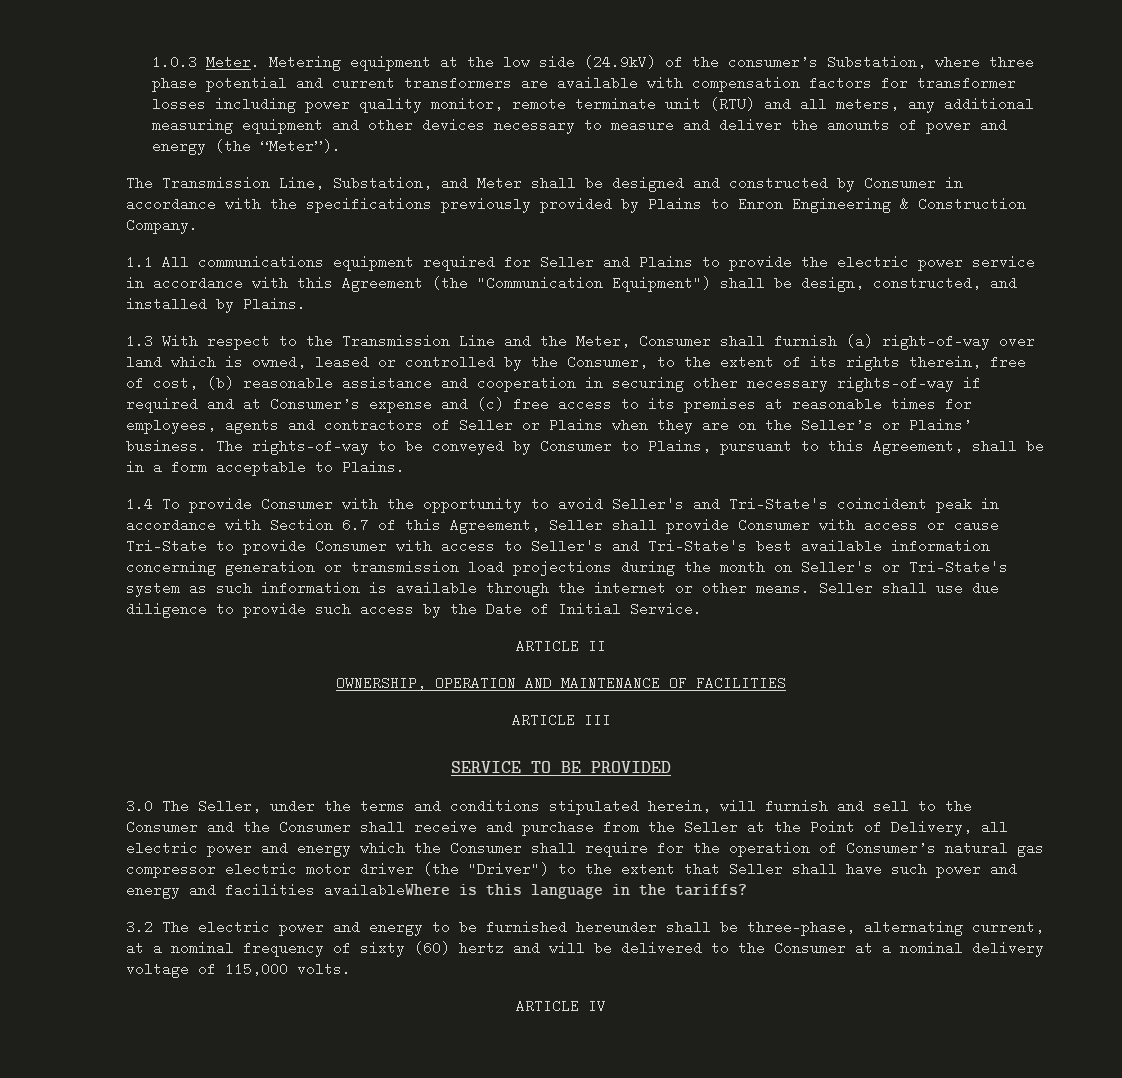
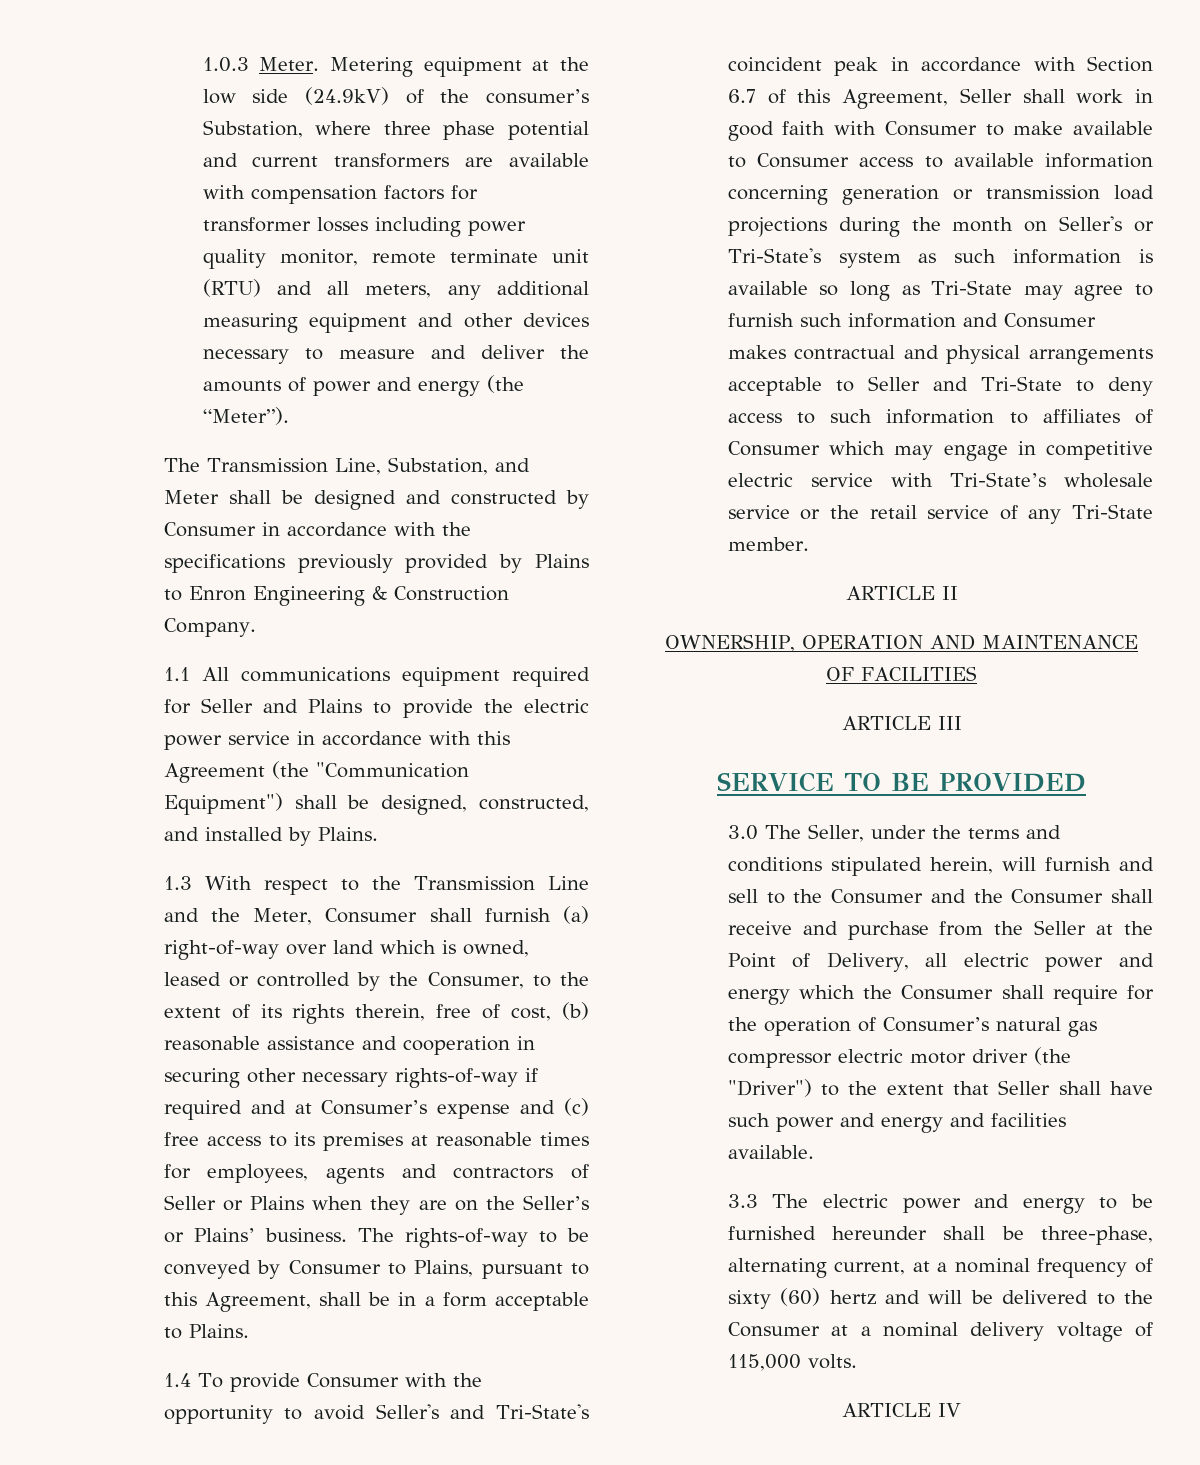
- 1.1 All communications equipment required for Seller and Plains to provide the electric power service in accordance with this Agreement (the "Communication Equipment") shall be design, constructed, and installed by Plains.
+ 1.1 All communications equipment required for Seller and Plains to provide the electric power service in accordance with this Agreement (the "Communication Equipment") shall be designed, constructed, and installed by Plains.
- 1.4 To provide Consumer with the opportunity to avoid Seller's and Tri-State's coincident peak in accordance with Section 6.7 of this Agreement, Seller shall provide Consumer with access or cause Tri-State to provide Consumer with access to Seller's and Tri-State's best available information concerning generation or transmission load projections during the month on Seller's or Tri-State's system as such information is available through the internet or other means. Seller shall use due diligence to provide such access by the Date of Initial Service.
+ 1.4 To provide Consumer with the opportunity to avoid Seller's and Tri-State's coincident peak in accordance with Section 6.7 of this Agreement, Seller shall work in good faith with Consumer to make available to Consumer access to available information concerning generation or transmission load projections during the month on Seller's or Tri-State's system as such information is available so long as Tri-State may agree to furnish such information and Consumer makes contractual and physical arrangements acceptable to Seller and Tri-State to deny access to such information to affiliates of Consumer which may engage in competitive electric service with Tri-State’s wholesale service or the retail service of any Tri-State member.
- 3.0 The Seller, under the terms and conditions stipulated herein, will furnish and sell to the Consumer and the Consumer shall receive and purchase from the Seller at the Point of Delivery, all electric power and energy which the Consumer shall require for the operation of Consumer’s natural gas compressor electric motor driver (the "Driver") to the extent that Seller shall have such power and energy and facilities availableWhere is this language in the tariffs?
- 3.2 The electric power and energy to be furnished hereunder shall be three-phase, alternating current, at a nominal frequency of sixty (60) hertz and will be delivered to the Consumer at a nominal delivery voltage of 115,000 volts.
+ 3.0 The Seller, under the terms and conditions stipulated herein, will furnish and sell to the Consumer and the Consumer shall receive and purchase from the Seller at the Point of Delivery, all electric power and energy which the Consumer shall require for the operation of Consumer’s natural gas compressor electric motor driver (the "Driver") to the extent that Seller shall have such power and energy and facilities available.
+ 3.3 The electric power and energy to be furnished hereunder shall be three-phase, alternating current, at a nominal frequency of sixty (60) hertz and will be delivered to the Consumer at a nominal delivery voltage of 115,000 volts.

